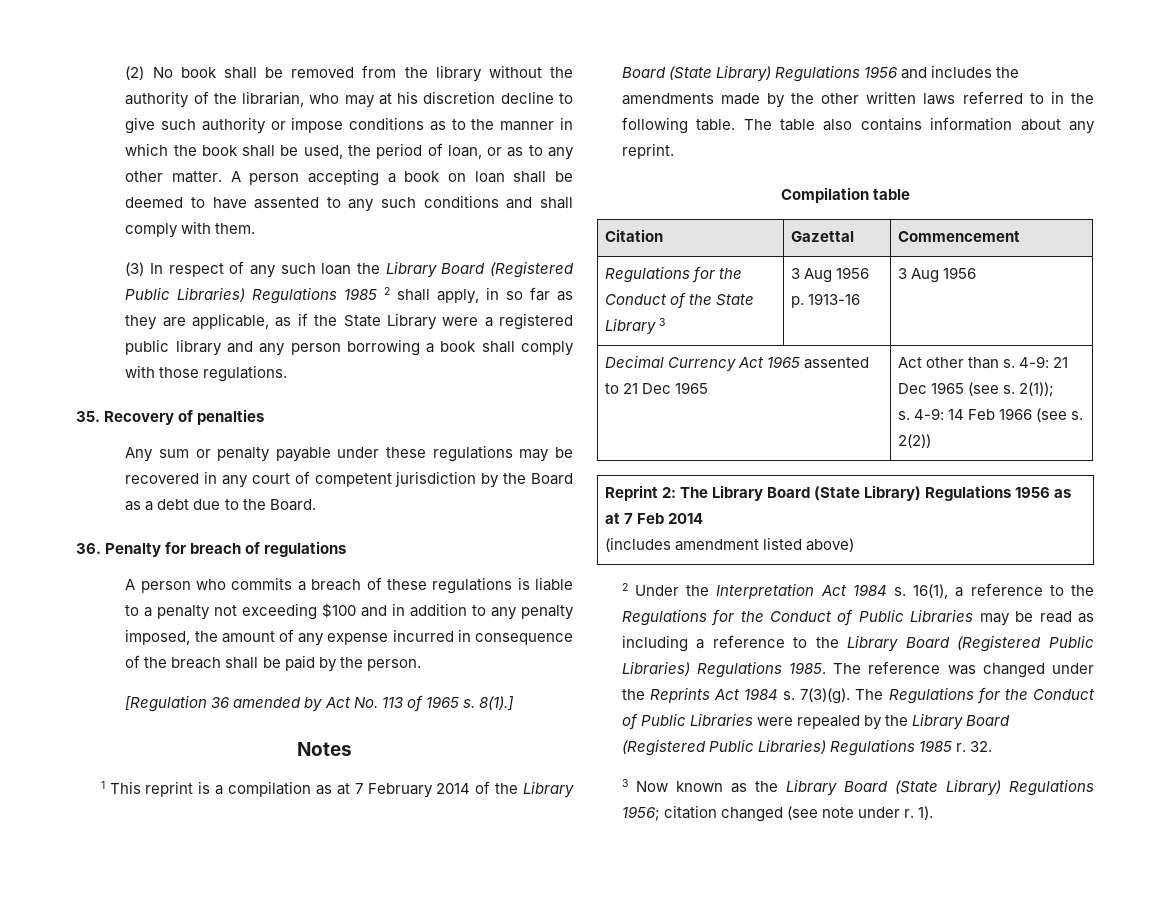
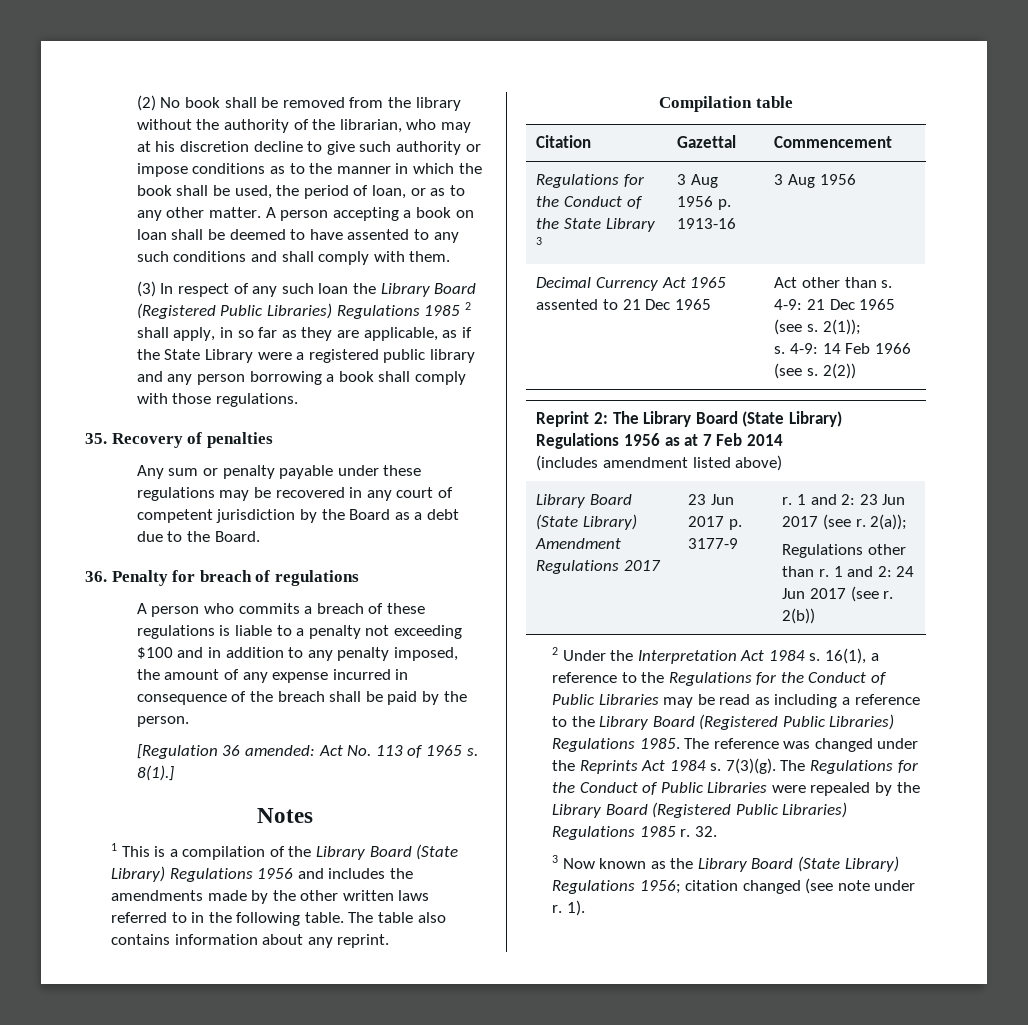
- [Regulation 36 amended by Act No. 113 of 1965 s.
+ [Regulation 36 amended: Act No. 113 of 1965 s.
- 1 This reprint is a compilation as at 7 February 2014 of the Library Board (State Library) Regulations 1956 and includes the amendments made by the other written laws referred to in the following table.
+ 1 This is a compilation of the Library Board (State Library) Regulations 1956 and includes the amendments made by the other written laws referred to in the following table.
+ Library Board (State Library) Amendment Regulations 2017 | 23 Jun 2017 p. 3177-9 | r. 1 and 2: 23 Jun 2017 (see r. 2(a));
+ Regulations other than r. 1 and 2: 24 Jun 2017 (see r. 2(b))

